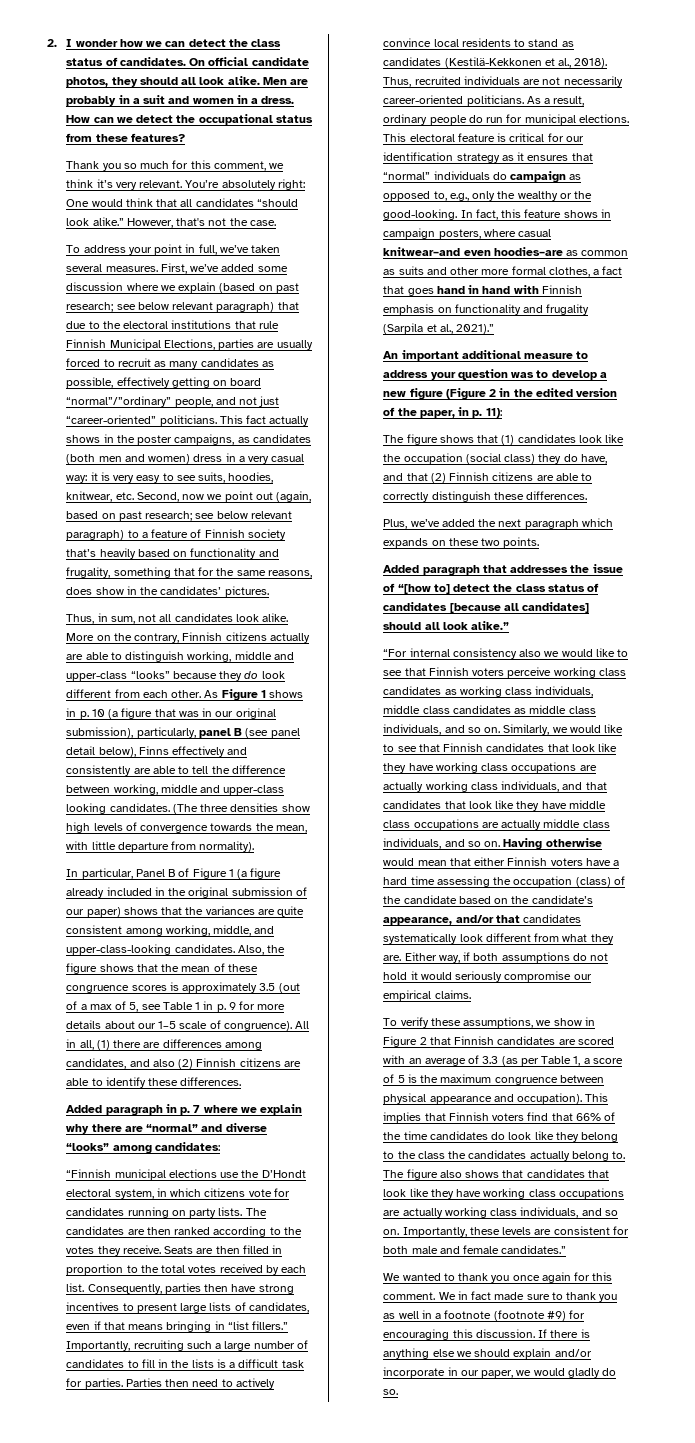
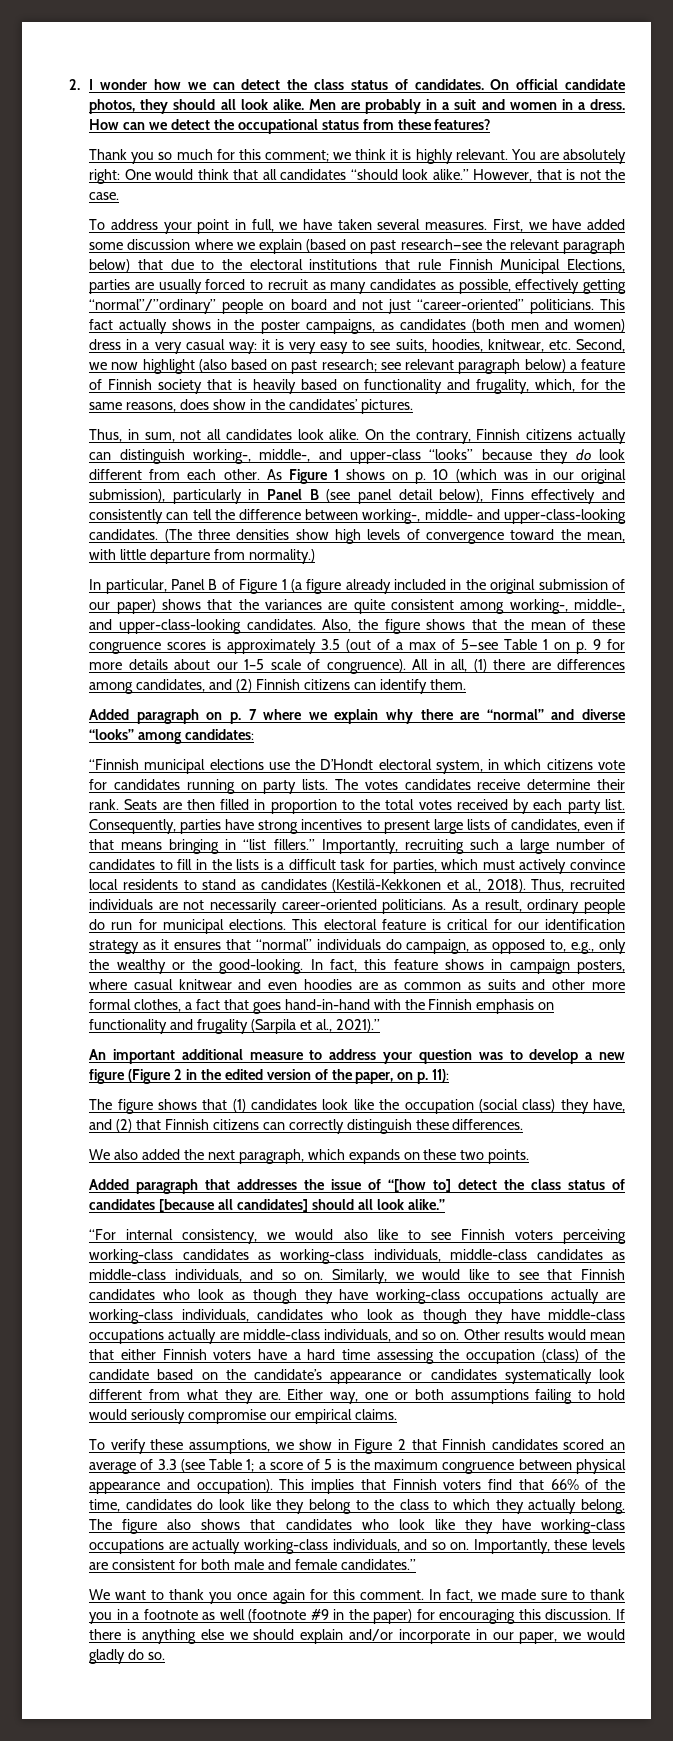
- Thank you so much for this comment, we think it’s very relevant. You’re absolutely right: One would think that all candidates “should look alike.”
+ Thank you so much for this comment; we think it is highly relevant. You are absolutely right: One would think that all candidates “should look alike.”
- However, that's not the case.
+ However, that is not the case.
- To address your point in full, we’ve taken several measures.
+ To address your point in full, we have taken several measures.
- First, we’ve added some discussion where we explain (based on past research; see below relevant paragraph) that due to the electoral institutions that rule Finnish Municipal Elections, parties are usually forced to recruit as many candidates as possible, effectively getting on board “normal”/”ordinary” people, and not just “career-oriented” politicians.
+ First, we have added some discussion where we explain (based on past research—see the relevant paragraph below) that due to the electoral institutions that rule Finnish Municipal Elections, parties are usually forced to recruit as many candidates as possible, effectively getting “normal”/”ordinary” people on board and not just “career-oriented” politicians.
- This fact actually shows in the poster campaigns, as candidates (both men and women) dress in a very casual way: it is very easy to see suits, hoodies, knitwear, etc. Second, now we point out (again, based on past research; see below relevant paragraph) to a feature of Finnish society that’s heavily based on functionality and frugality, something that for the same reasons, does show in the candidates’ pictures.
+ This fact actually shows in the poster campaigns, as candidates (both men and women) dress in a very casual way: it is very easy to see suits, hoodies, knitwear, etc. Second, we now highlight (also based on past research; see relevant paragraph below) a feature of Finnish society that is heavily based on functionality and frugality, which, for the same reasons, does show in the candidates’ pictures.
- More on the contrary, Finnish citizens actually are able to distinguish working, middle and upper-class “looks” because they do look different from each other.
+ On the contrary, Finnish citizens actually can distinguish working-, middle-, and upper-class “looks” because they do look different from each other.
- As Figure 1 shows in p. 10 (a figure that was in our original submission), particularly, panel B (see panel detail below), Finns effectively and consistently are able to tell the difference between working, middle and upper-class looking candidates.
+ As Figure 1 shows on p. 10 (which was in our original submission), particularly in Panel B (see panel detail below), Finns effectively and consistently can tell the difference between working-, middle- and upper-class-looking candidates.
- (The three densities show high levels of convergence towards the mean, with little departure from normality).
+ (The three densities show high levels of convergence toward the mean, with little departure from normality.)
- In particular, Panel B of Figure 1 (a figure already included in the original submission of our paper) shows that the variances are quite consistent among working, middle, and upper-class-looking candidates.
+ In particular, Panel B of Figure 1 (a figure already included in the original submission of our paper) shows that the variances are quite consistent among working-, middle-, and upper-class-looking candidates.
- Also, the figure shows that the mean of these congruence scores is approximately 3.5 (out of a max of 5, see Table 1 in p. 9 for more details about our 1–5 scale of congruence).
+ Also, the figure shows that the mean of these congruence scores is approximately 3.5 (out of a max of 5—see Table 1 on p. 9 for more details about our 1–5 scale of congruence).
- All in all, (1) there are differences among candidates, and also (2) Finnish citizens are able to identify these differences.
- Added paragraph in p. 7 where we explain why there are “normal” and diverse “looks” among candidates:
+ All in all, (1) there are differences among candidates, and (2) Finnish citizens can identify them.
+ Added paragraph on p. 7 where we explain why there are “normal” and diverse “looks” among candidates:
- The candidates are then ranked according to the votes they receive.
+ The votes candidates receive determine their rank.
- Seats are then filled in proportion to the total votes received by each list.
+ Seats are then filled in proportion to the total votes received by each party list.
- Consequently, parties then have strong incentives to present large lists of candidates, even if that means bringing in “list fillers.”
+ Consequently, parties have strong incentives to present large lists of candidates, even if that means bringing in “list fillers.”
- Importantly, recruiting such a large number of candidates to fill in the lists is a difficult task for parties. Parties then need to actively convince local residents to stand as candidates (Kestilä-Kekkonen et al., 2018).
+ Importantly, recruiting such a large number of candidates to fill in the lists is a difficult task for parties, which must actively convince local residents to stand as candidates (Kestilä-Kekkonen et al., 2018).
- This electoral feature is critical for our identification strategy as it ensures that “normal” individuals do campaign as opposed to, e.g., only the wealthy or the good-looking.
+ This electoral feature is critical for our identification strategy as it ensures that “normal” individuals do campaign, as opposed to, e.g., only the wealthy or the good-looking.
- In fact, this feature shows in campaign posters, where casual knitwear–and even hoodies–are as common as suits and other more formal clothes, a fact that goes hand in hand with Finnish emphasis on functionality and frugality (Sarpila et al., 2021).”
+ In fact, this feature shows in campaign posters, where casual knitwear and even hoodies are as common as suits and other more formal clothes, a fact that goes hand-in-hand with the Finnish emphasis on functionality and frugality (Sarpila et al., 2021).”
- An important additional measure to address your question was to develop a new figure (Figure 2 in the edited version of the paper, in p. 11):
+ An important additional measure to address your question was to develop a new figure (Figure 2 in the edited version of the paper, on p. 11):
- The figure shows that (1) candidates look like the occupation (social class) they do have, and that (2) Finnish citizens are able to correctly distinguish these differences.
+ The figure shows that (1) candidates look like the occupation (social class) they have, and (2) that Finnish citizens can correctly distinguish these differences.
- Plus, we’ve added the next paragraph which expands on these two points.
+ We also added the next paragraph, which expands on these two points.
- “For internal consistency also we would like to see that Finnish voters perceive working class candidates as working class individuals, middle class candidates as middle class individuals, and so on.
+ “For internal consistency, we would also like to see Finnish voters perceiving working-class candidates as working-class individuals, middle-class candidates as middle-class individuals, and so on.
- Similarly, we would like to see that Finnish candidates that look like they have working class occupations are actually working class individuals, and that candidates that look like they have middle class occupations are actually middle class individuals, and so on. Having otherwise would mean that either Finnish voters have a hard time assessing the occupation (class) of the candidate based on the candidate’s appearance, and/or that candidates systematically look different from what they are.
+ Similarly, we would like to see that Finnish candidates who look as though they have working-class occupations actually are working-class individuals, candidates who look as though they have middle-class occupations actually are middle-class individuals, and so on. Other results would mean that either Finnish voters have a hard time assessing the occupation (class) of the candidate based on the candidate’s appearance or candidates systematically look different from what they are.
- Either way, if both assumptions do not hold it would seriously compromise our empirical claims.
+ Either way, one or both assumptions failing to hold would seriously compromise our empirical claims.
- To verify these assumptions, we show in Figure 2 that Finnish candidates are scored with an average of 3.3 (as per Table 1, a score of 5 is the maximum congruence between physical appearance and occupation).
+ To verify these assumptions, we show in Figure 2 that Finnish candidates scored an average of 3.3 (see Table 1; a score of 5 is the maximum congruence between physical appearance and occupation).
- This implies that Finnish voters find that 66% of the time candidates do look like they belong to the class the candidates actually belong to.
+ This implies that Finnish voters find that 66% of the time, candidates do look like they belong to the class to which they actually belong.
- The figure also shows that candidates that look like they have working class occupations are actually working class individuals, and so on.
+ The figure also shows that candidates who look like they have working-class occupations are actually working-class individuals, and so on.
- We wanted to thank you once again for this comment.
+ We want to thank you once again for this comment.
- We in fact made sure to thank you as well in a footnote (footnote #9) for encouraging this discussion.
+ In fact, we made sure to thank you in a footnote as well (footnote #9 in the paper) for encouraging this discussion.

